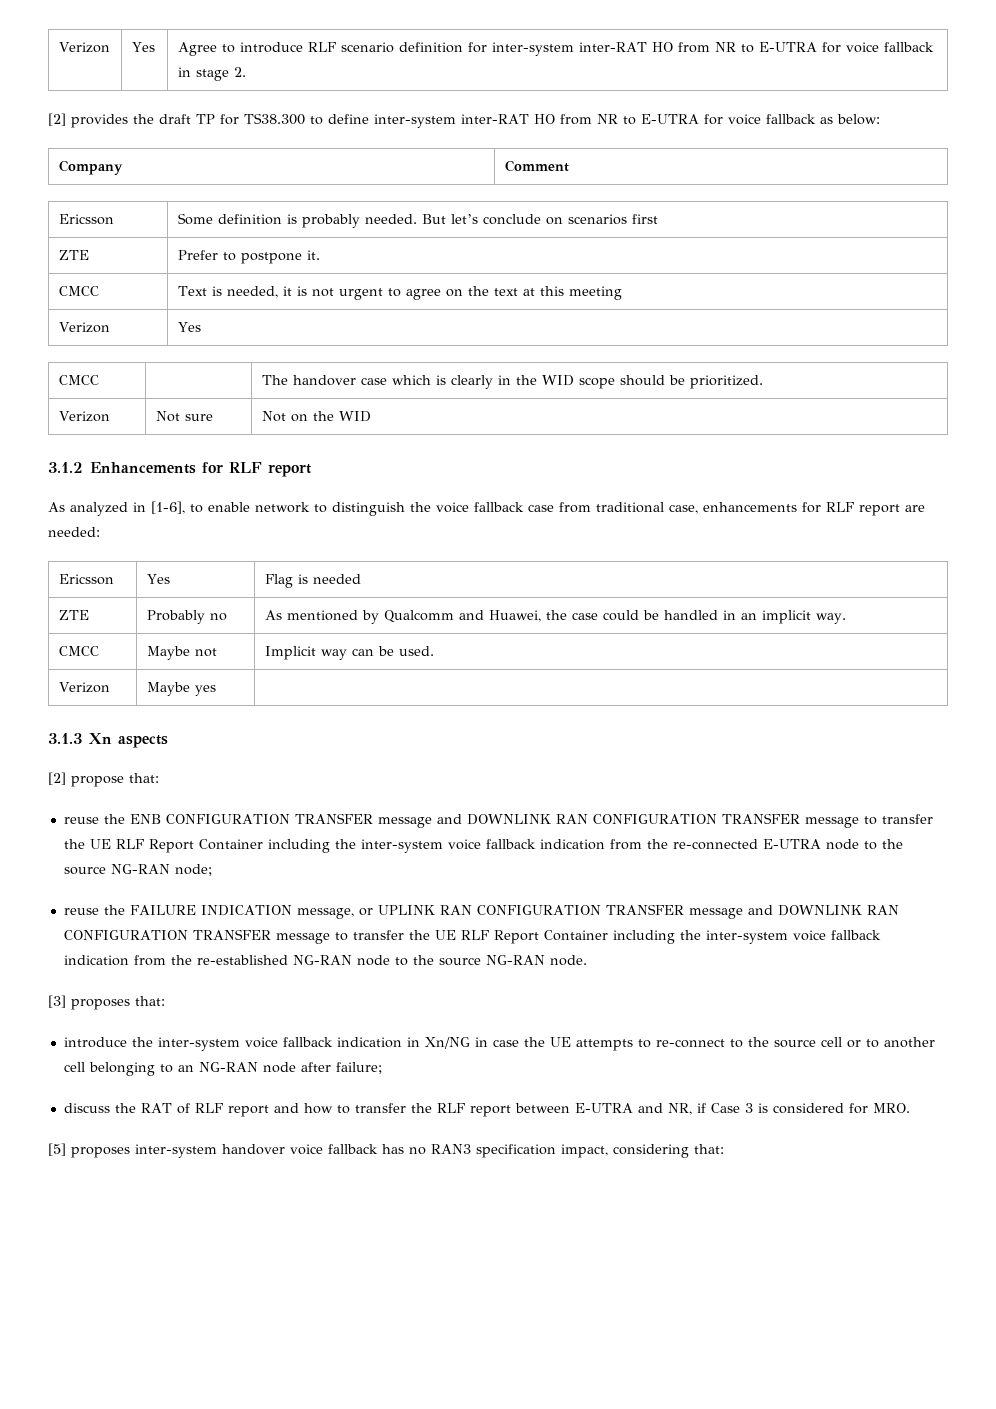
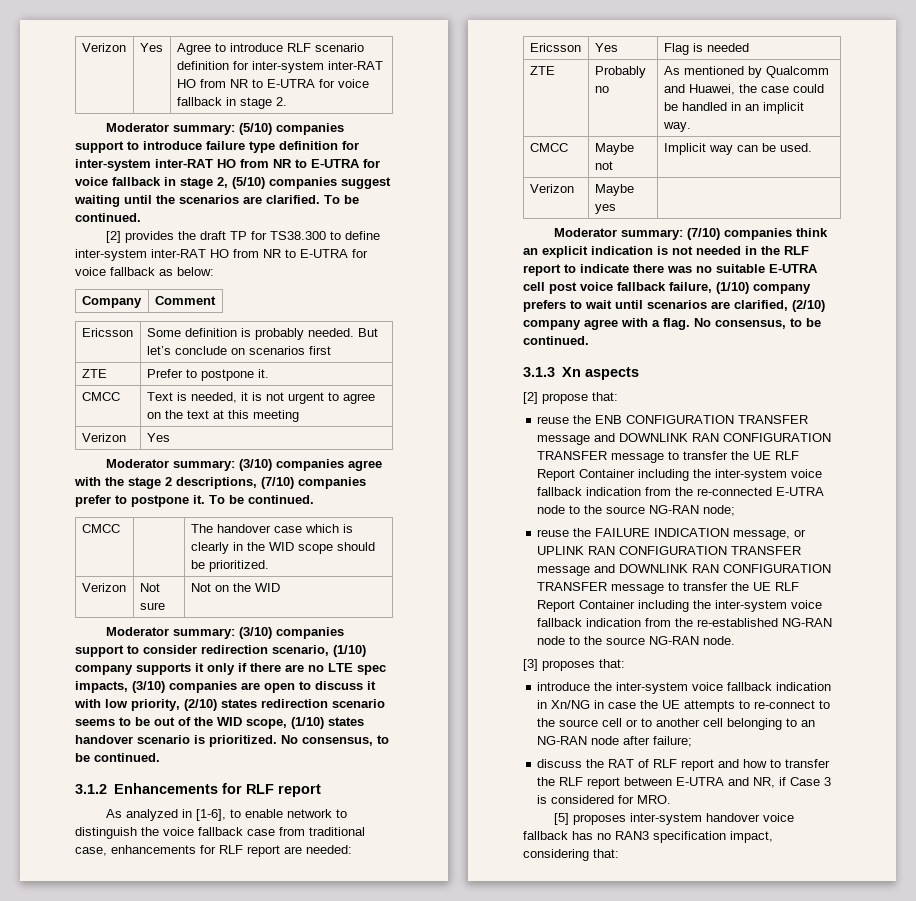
+ Moderator summary: (5/10) companies support to introduce failure type definition for inter-system inter-RAT HO from NR to E-UTRA for voice fallback in stage 2, (5/10) companies suggest waiting until the scenarios are clarified. To be continued.
+ Moderator summary: (3/10) companies agree with the stage 2 descriptions, (7/10) companies prefer to postpone it. To be continued.
+ Moderator summary: (3/10) companies support to consider redirection scenario, (1/10) company supports it only if there are no LTE spec impacts, (3/10) companies are open to discuss it with low priority, (2/10) states redirection scenario seems to be out of the WID scope, (1/10) states handover scenario is prioritized. No consensus, to be continued.
+ Moderator summary: (7/10) companies think an explicit indication is not needed in the RLF report to indicate there was no suitable E-UTRA cell post voice fallback failure, (1/10) company prefers to wait until scenarios are clarified, (2/10) company agree with a flag. No consensus, to be continued.

